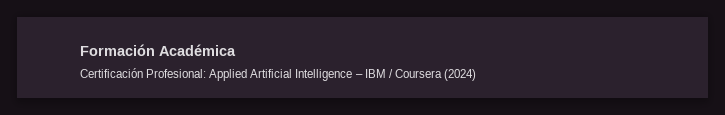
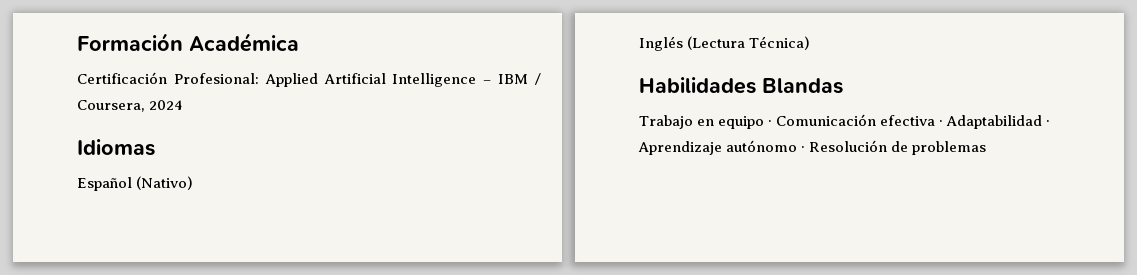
- Certificación Profesional: Applied Artificial Intelligence – IBM / Coursera (2024)
+ Certificación Profesional: Applied Artificial Intelligence – IBM / Coursera, 2024
+ Idiomas
+ Español (Nativo)
+ Inglés (Lectura Técnica)
+ Habilidades Blandas
+ Trabajo en equipo · Comunicación efectiva · Adaptabilidad · Aprendizaje autónomo · Resolución de problemas

